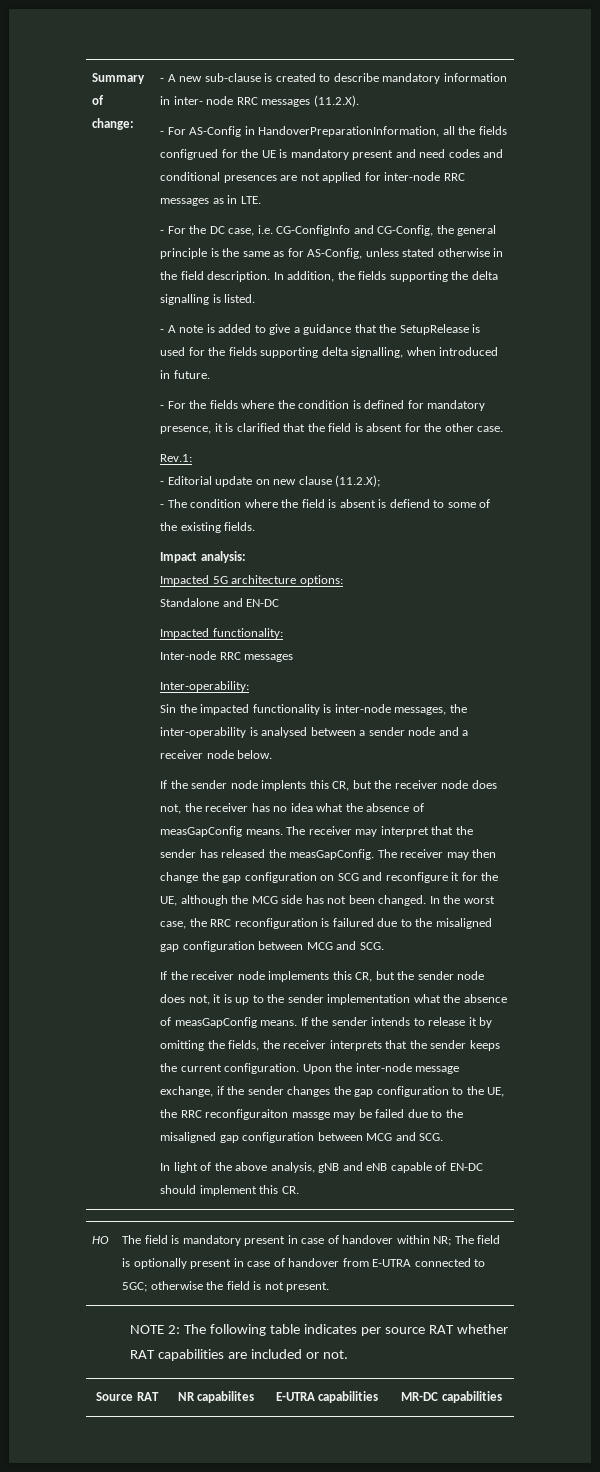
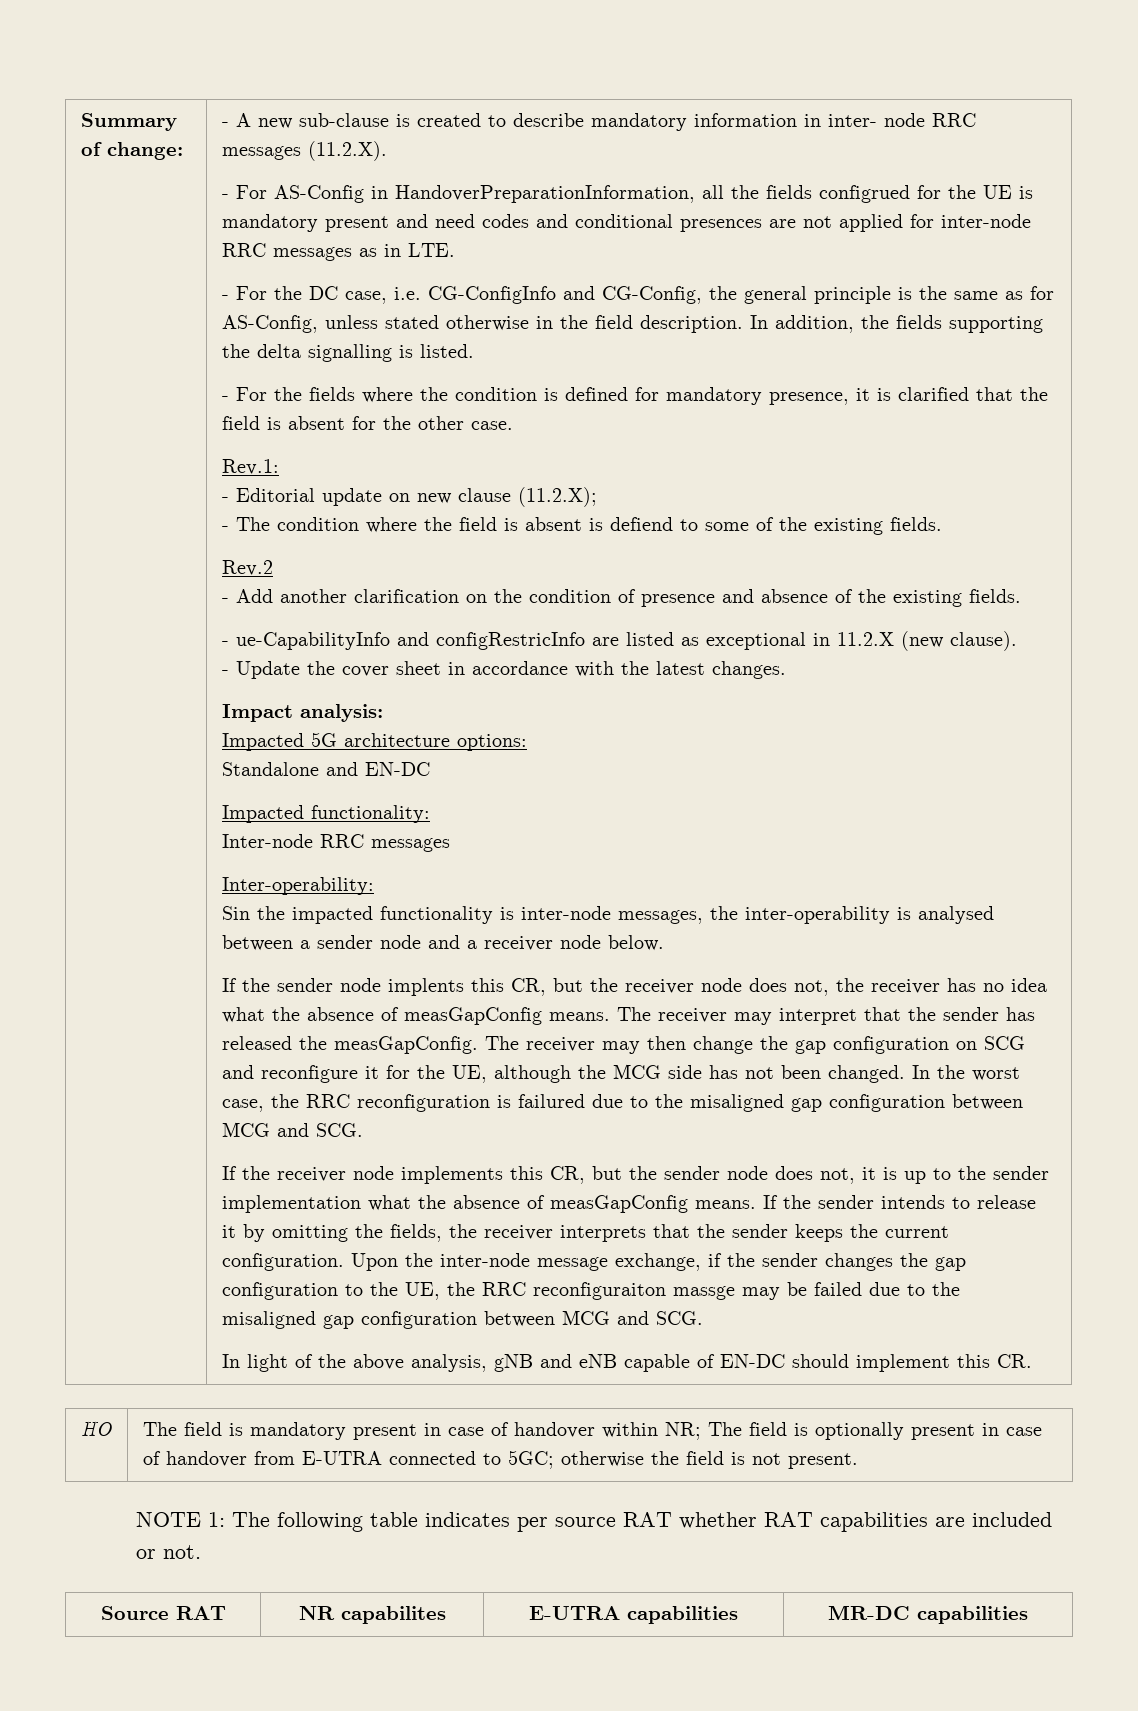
- - A note is added to give a guidance that the SetupRelease is used for the fields supporting delta signalling, when introduced in future.
+ Rev.2
+ - Add another clarification on the condition of presence and absence of the existing fields.
+ - ue-CapabilityInfo and configRestricInfo are listed as exceptional in 11.2.X (new clause).
+ - Update the cover sheet in accordance with the latest changes.
- NOTE 2: The following table indicates per source RAT whether RAT capabilities are included or not.
+ NOTE 1: The following table indicates per source RAT whether RAT capabilities are included or not.

